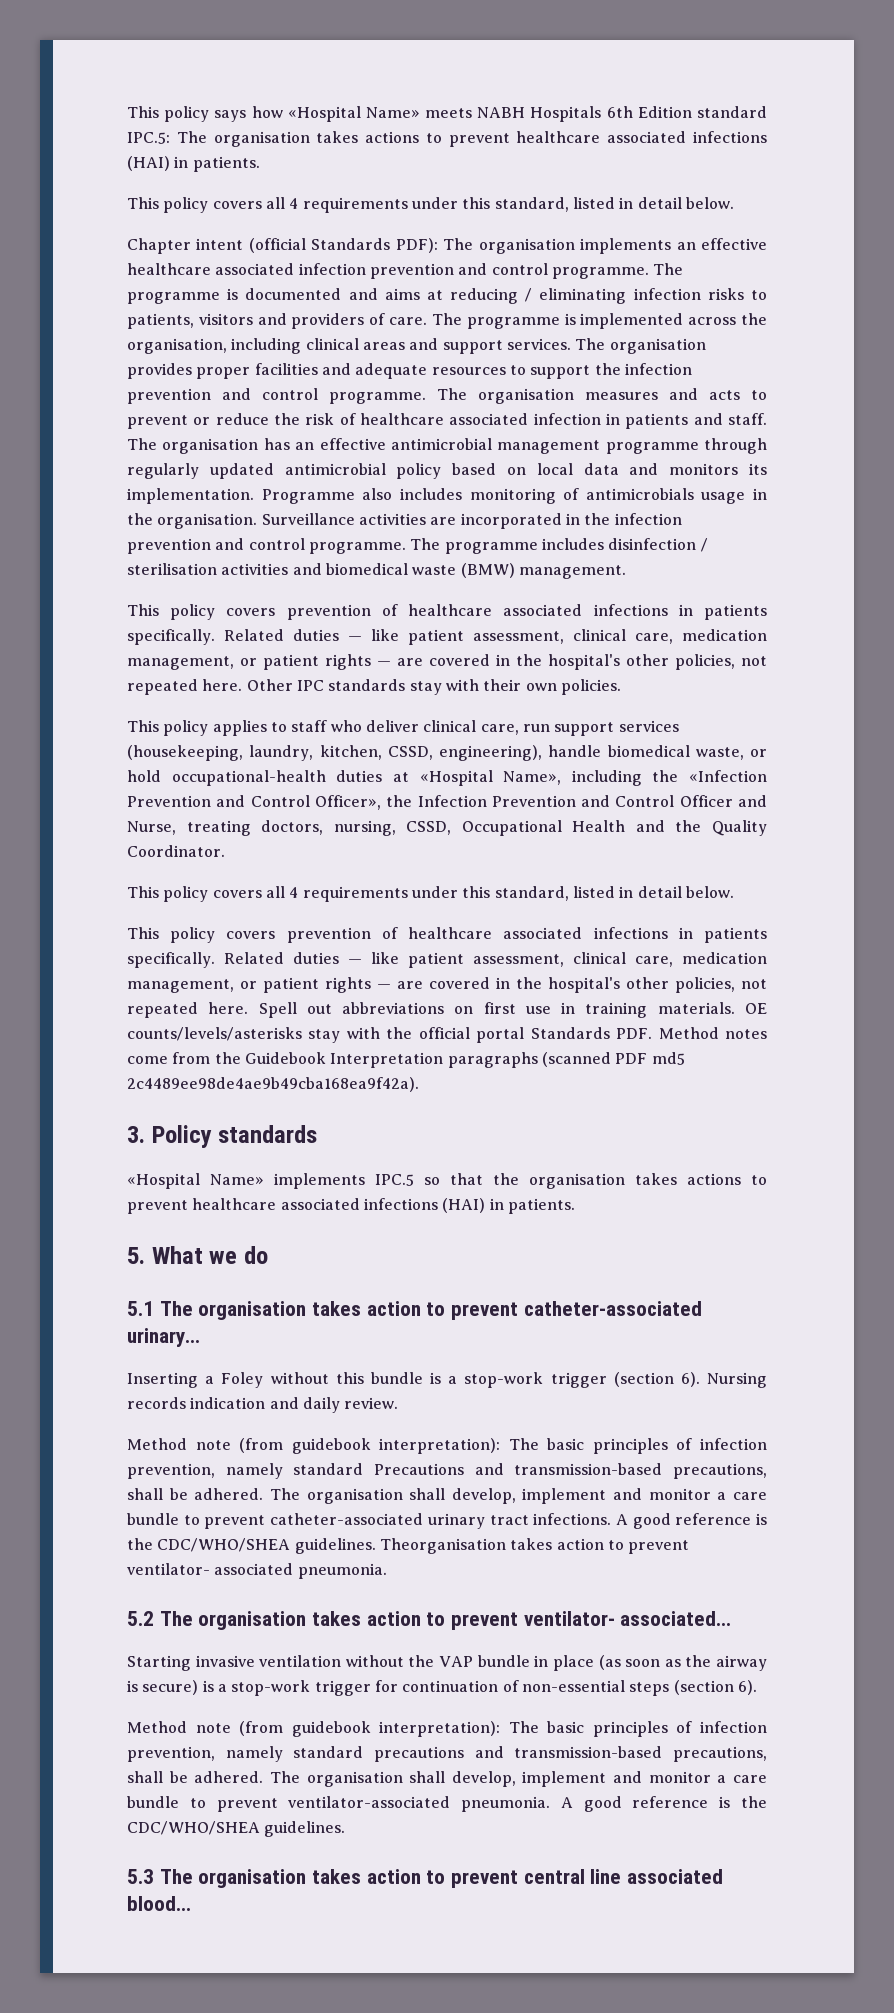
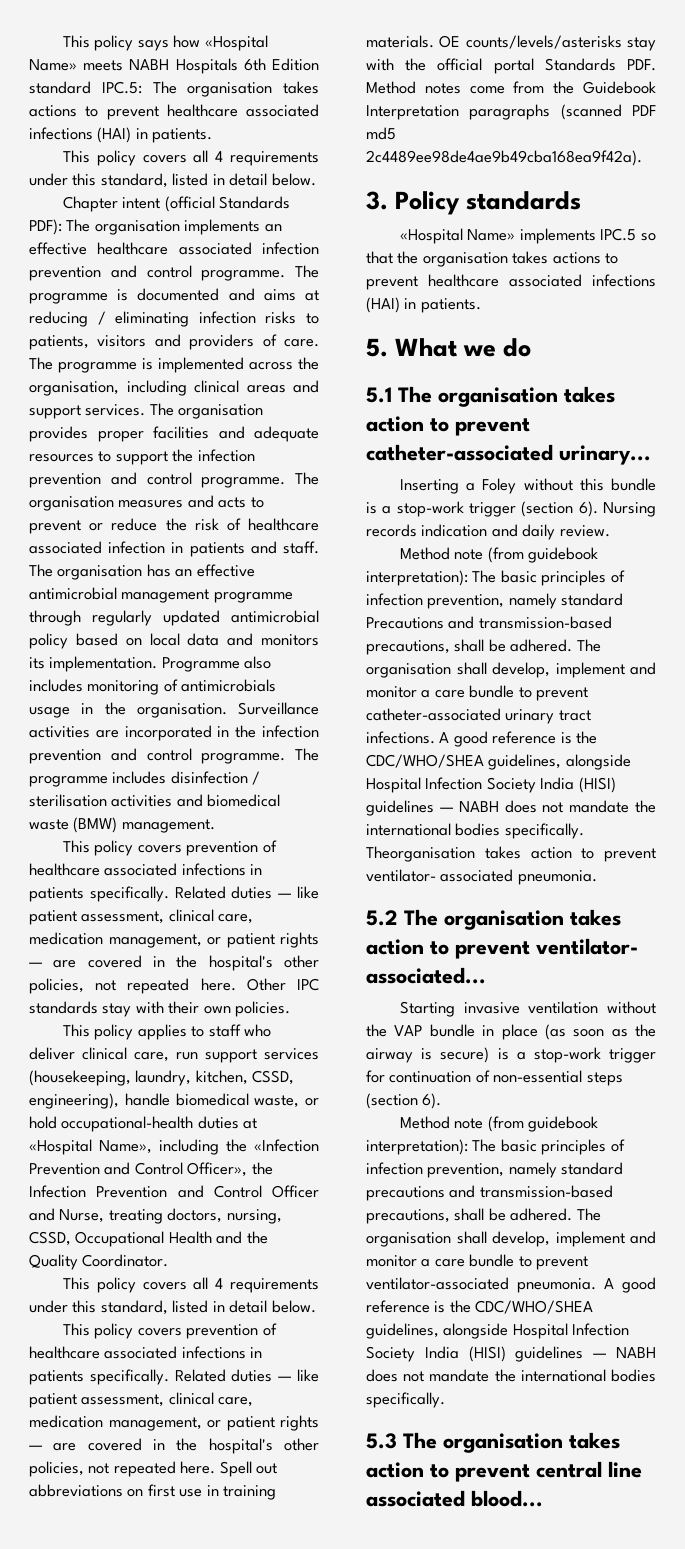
- The organisation shall develop, implement and monitor a care bundle to prevent catheter-associated urinary tract infections. A good reference is the CDC/WHO/SHEA guidelines.
+ The organisation shall develop, implement and monitor a care bundle to prevent catheter-associated urinary tract infections. A good reference is the CDC/WHO/SHEA guidelines, alongside Hospital Infection Society India (HISI) guidelines — NABH does not mandate the international bodies specifically.
- The organisation shall develop, implement and monitor a care bundle to prevent ventilator-associated pneumonia. A good reference is the CDC/WHO/SHEA guidelines.
+ The organisation shall develop, implement and monitor a care bundle to prevent ventilator-associated pneumonia. A good reference is the CDC/WHO/SHEA guidelines, alongside Hospital Infection Society India (HISI) guidelines — NABH does not mandate the international bodies specifically.

